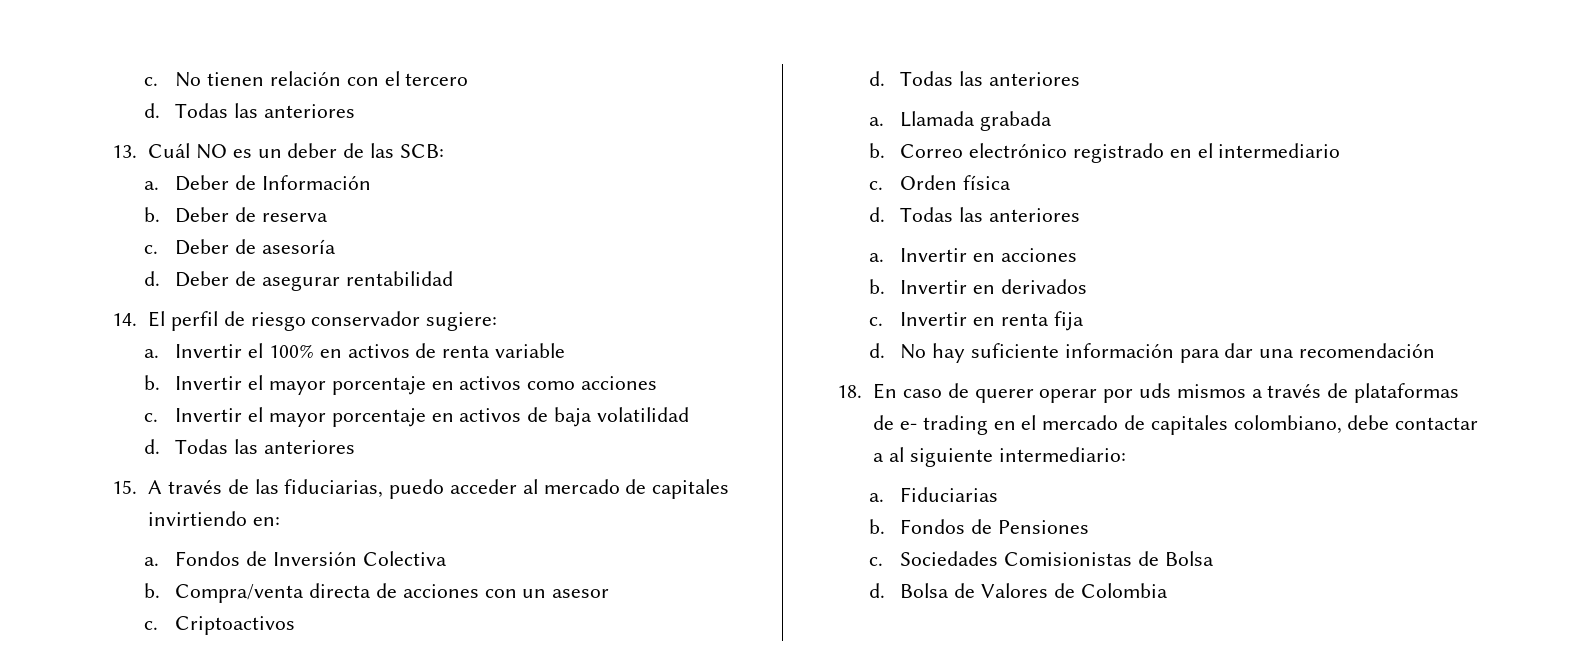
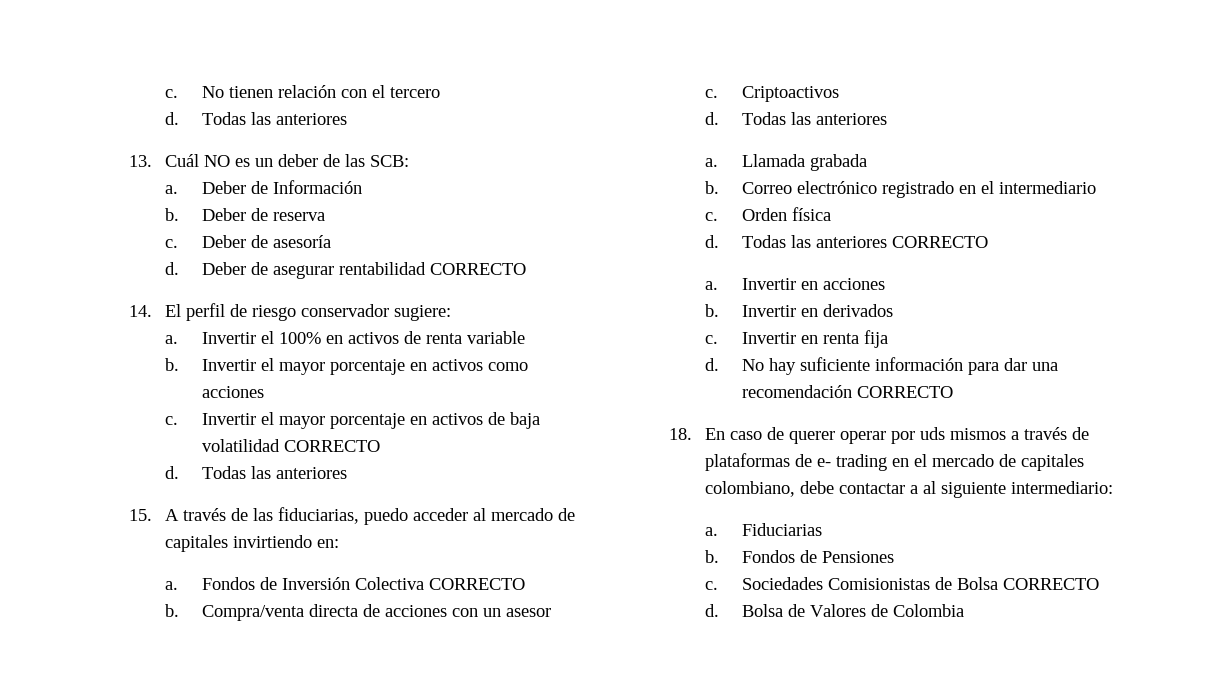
- Deber de asegurar rentabilidad
+ Deber de asegurar rentabilidad CORRECTO
- Invertir el mayor porcentaje en activos de baja volatilidad
+ Invertir el mayor porcentaje en activos de baja volatilidad CORRECTO
- Fondos de Inversión Colectiva
+ Fondos de Inversión Colectiva CORRECTO
  Orden física
- d. Todas las anteriores
+ d. Todas las anteriores CORRECTO
- No hay suficiente información para dar una recomendación
+ No hay suficiente información para dar una recomendación CORRECTO
- Sociedades Comisionistas de Bolsa
+ Sociedades Comisionistas de Bolsa CORRECTO

